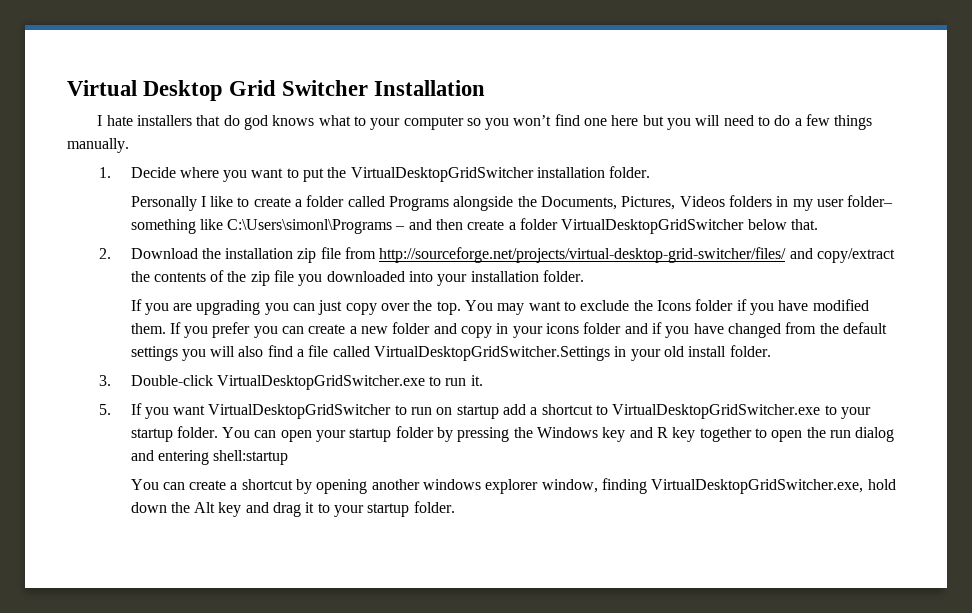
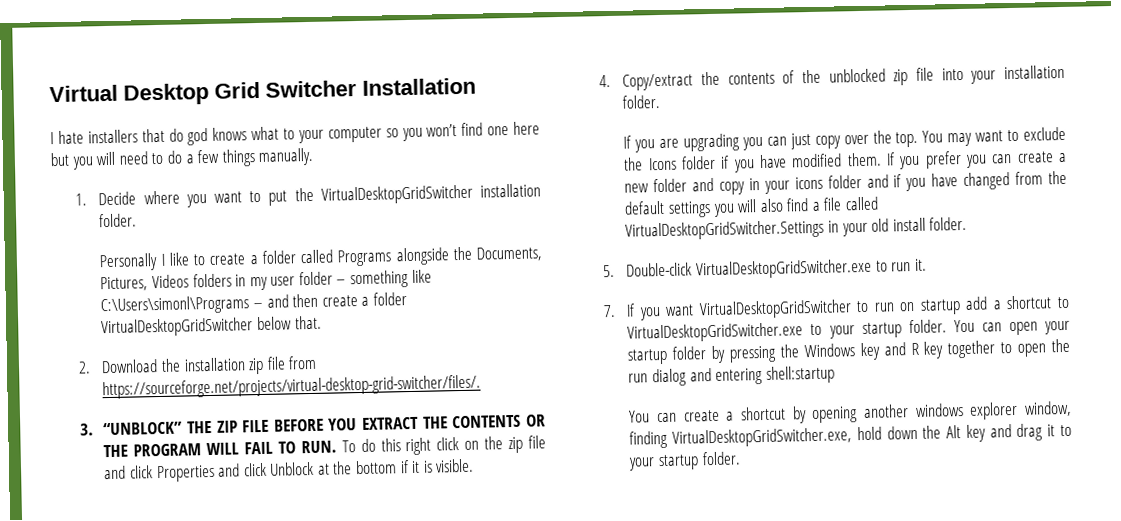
- Personally I like to create a folder called Programs alongside the Documents, Pictures, Videos folders in my user folder– something like C:\Users\simonl\Programs – and then create a folder VirtualDesktopGridSwitcher below that.
+ Personally I like to create a folder called Programs alongside the Documents, Pictures, Videos folders in my user folder – something like C:\Users\simonl\Programs – and then create a folder VirtualDesktopGridSwitcher below that.
- 2. Download the installation zip file from http://sourceforge.net/projects/virtual-desktop-grid-switcher/files/ and copy/extract the contents of the zip file you downloaded into your installation folder.
+ 2. Download the installation zip file from https://sourceforge.net/projects/virtual-desktop-grid-switcher/files/.
+ 3. “UNBLOCK” THE ZIP FILE BEFORE YOU EXTRACT THE CONTENTS OR THE PROGRAM WILL FAIL TO RUN. To do this right click on the zip file and click Properties and click Unblock at the bottom if it is visible.
+ 4. Copy/extract the contents of the unblocked zip file into your installation folder.
- 3. Double-click VirtualDesktopGridSwitcher.exe to run it.
+ 5. Double-click VirtualDesktopGridSwitcher.exe to run it.
- 5. If you want VirtualDesktopGridSwitcher to run on startup add a shortcut to VirtualDesktopGridSwitcher.exe to your startup folder.
+ 7. If you want VirtualDesktopGridSwitcher to run on startup add a shortcut to VirtualDesktopGridSwitcher.exe to your startup folder.

